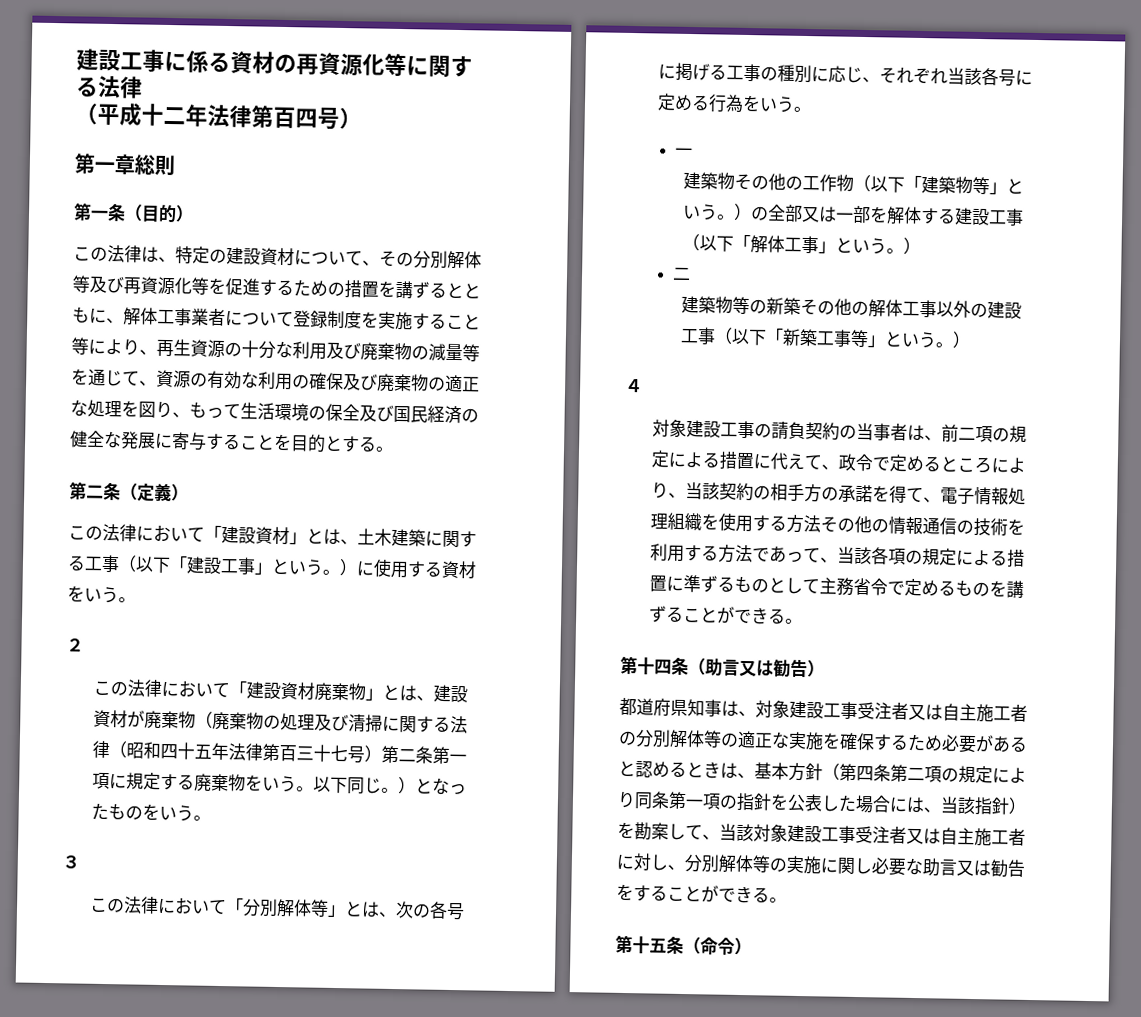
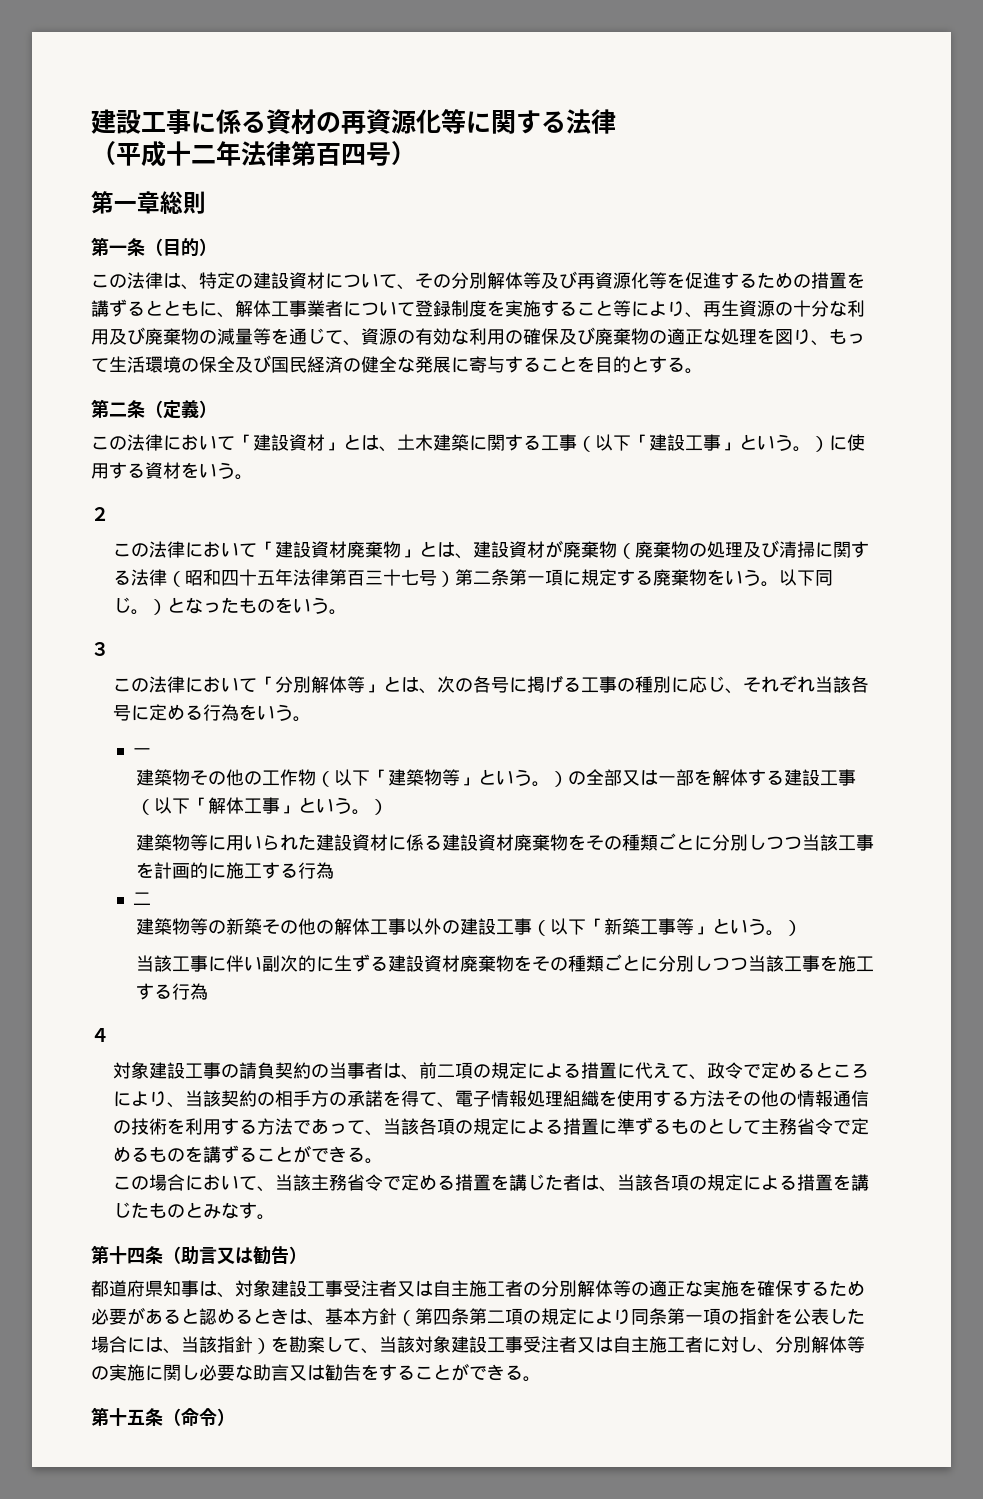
+ 建築物等に用いられた建設資材に係る建設資材廃棄物をその種類ごとに分別しつつ当該工事を計画的に施工する行為
+ 当該工事に伴い副次的に生ずる建設資材廃棄物をその種類ごとに分別しつつ当該工事を施工する行為
+ この場合において、当該主務省令で定める措置を講じた者は、当該各項の規定による措置を講じたものとみなす。

